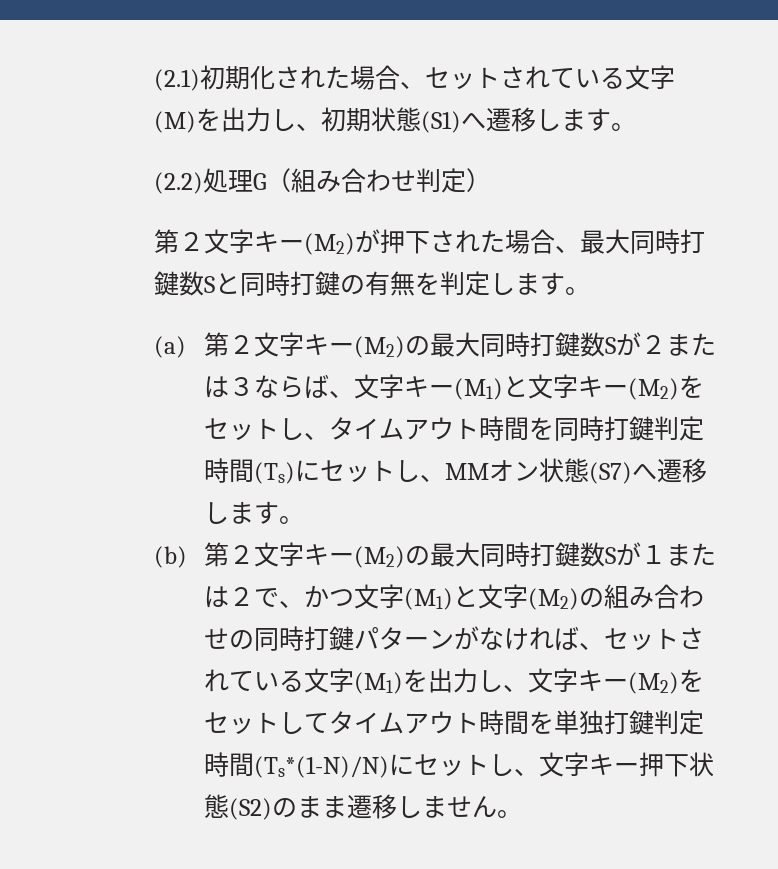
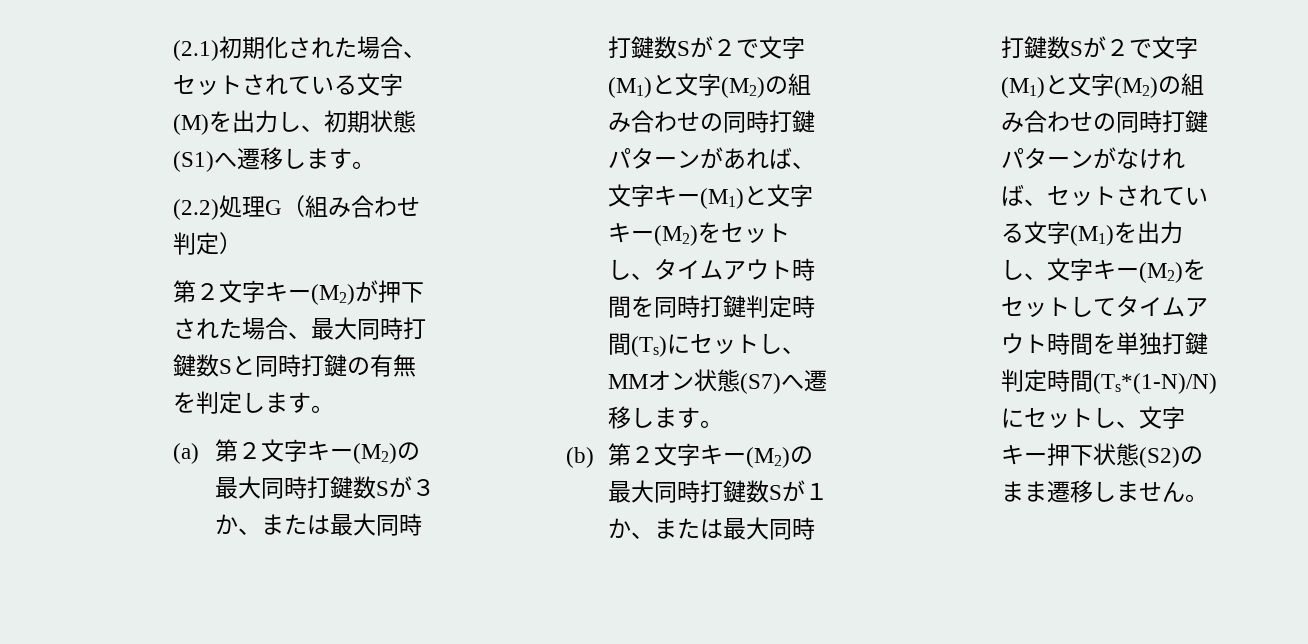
- (a)第２文字キー(M2)の最大同時打鍵数Sが２または３ならば、文字キー(M1)と文字キー(M2)をセットし、タイムアウト時間を同時打鍵判定時間(Ts)にセットし、MMオン状態(S7)へ遷移します。
+ (a)第２文字キー(M2)の最大同時打鍵数Sが３か、または最大同時打鍵数Sが２で文字(M1)と文字(M2)の組み合わせの同時打鍵パターンがあれば、文字キー(M1)と文字キー(M2)をセットし、タイムアウト時間を同時打鍵判定時間(Ts)にセットし、MMオン状態(S7)へ遷移します。
- (b)第２文字キー(M2)の最大同時打鍵数Sが１または２で、かつ文字(M1)と文字(M2)の組み合わせの同時打鍵パターンがなければ、セットされている文字(M1)を出力し、文字キー(M2)をセットしてタイムアウト時間を単独打鍵判定時間(Ts*(1-N)/N)にセットし、文字キー押下状態(S2)のまま遷移しません。
+ (b)第２文字キー(M2)の最大同時打鍵数Sが１か、または最大同時打鍵数Sが２で文字(M1)と文字(M2)の組み合わせの同時打鍵パターンがなければ、セットされている文字(M1)を出力し、文字キー(M2)をセットしてタイムアウト時間を単独打鍵判定時間(Ts*(1-N)/N)にセットし、文字キー押下状態(S2)のまま遷移しません。

